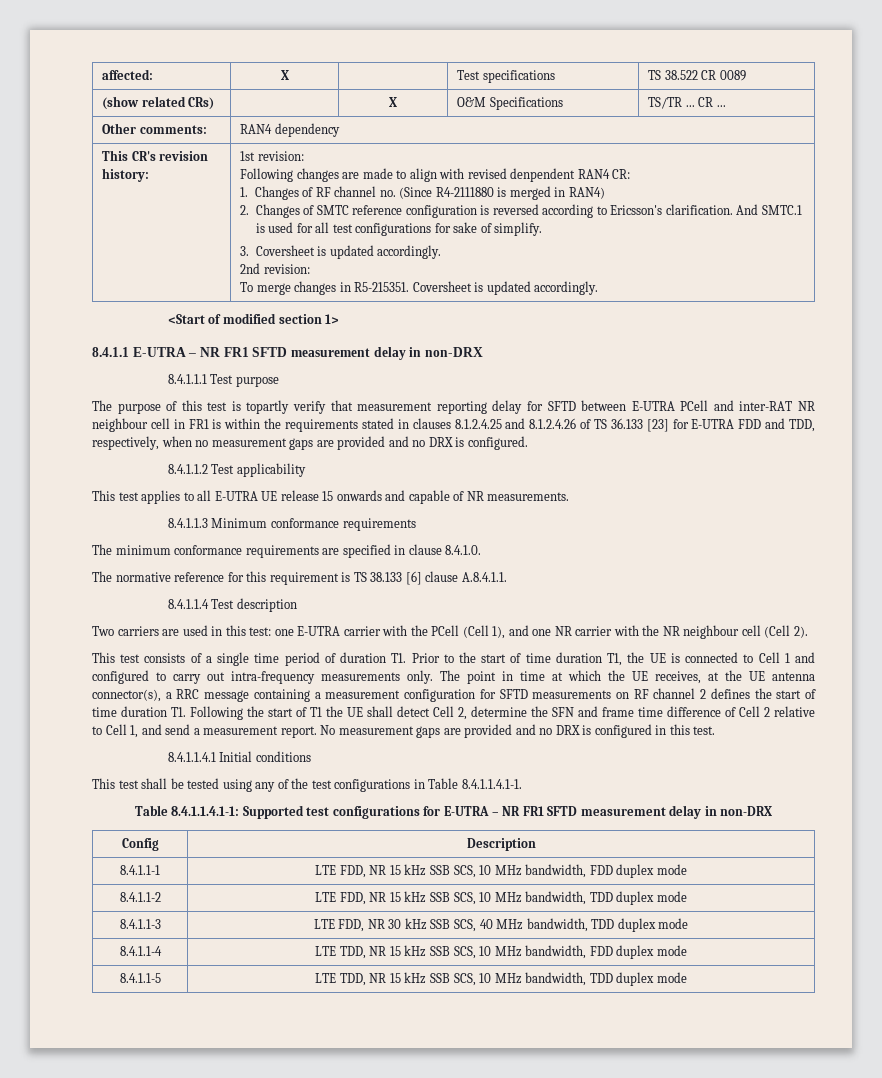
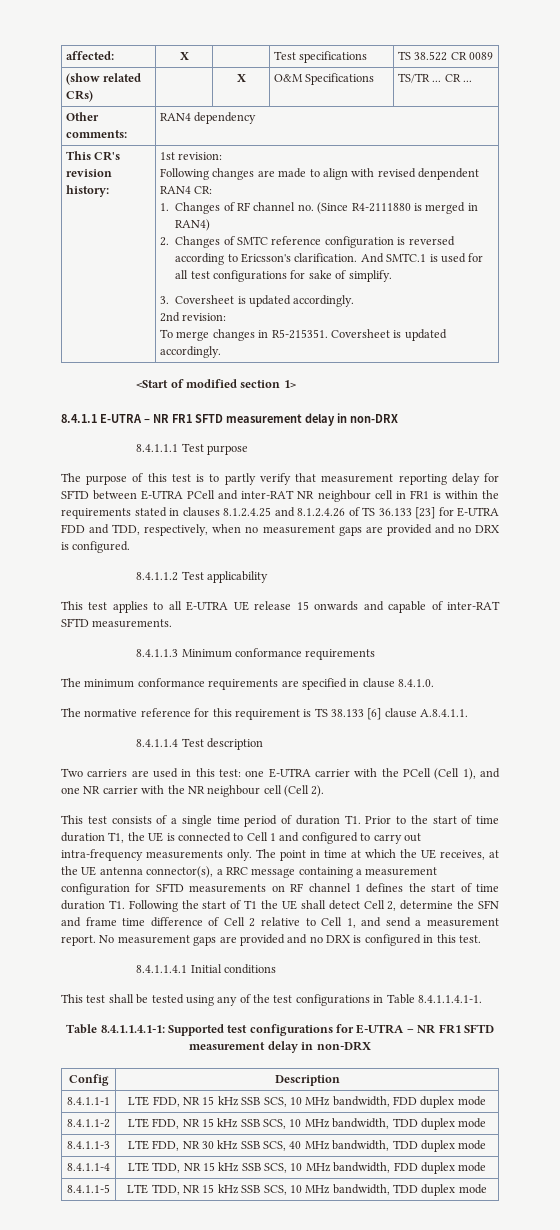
- The purpose of this test is topartly verify that measurement reporting delay for SFTD between E-UTRA PCell and inter-RAT NR neighbour cell in FR1 is within the requirements stated in clauses 8.1.2.4.25 and 8.1.2.4.26 of TS 36.133 [23] for E-UTRA FDD and TDD, respectively, when no measurement gaps are provided and no DRX is configured.
+ The purpose of this test is to partly verify that measurement reporting delay for SFTD between E-UTRA PCell and inter-RAT NR neighbour cell in FR1 is within the requirements stated in clauses 8.1.2.4.25 and 8.1.2.4.26 of TS 36.133 [23] for E-UTRA FDD and TDD, respectively, when no measurement gaps are provided and no DRX is configured.
- This test applies to all E-UTRA UE release 15 onwards and capable of NR measurements.
+ This test applies to all E-UTRA UE release 15 onwards and capable of inter-RAT SFTD measurements.
- The point in time at which the UE receives, at the UE antenna connector(s), a RRC message containing a measurement configuration for SFTD measurements on RF channel 2 defines the start of time duration T1. Following the start of T1 the UE shall detect Cell 2, determine the SFN and frame time difference of Cell 2 relative to Cell 1, and send a measurement report.
+ The point in time at which the UE receives, at the UE antenna connector(s), a RRC message containing a measurement configuration for SFTD measurements on RF channel 1 defines the start of time duration T1. Following the start of T1 the UE shall detect Cell 2, determine the SFN and frame time difference of Cell 2 relative to Cell 1, and send a measurement report.

